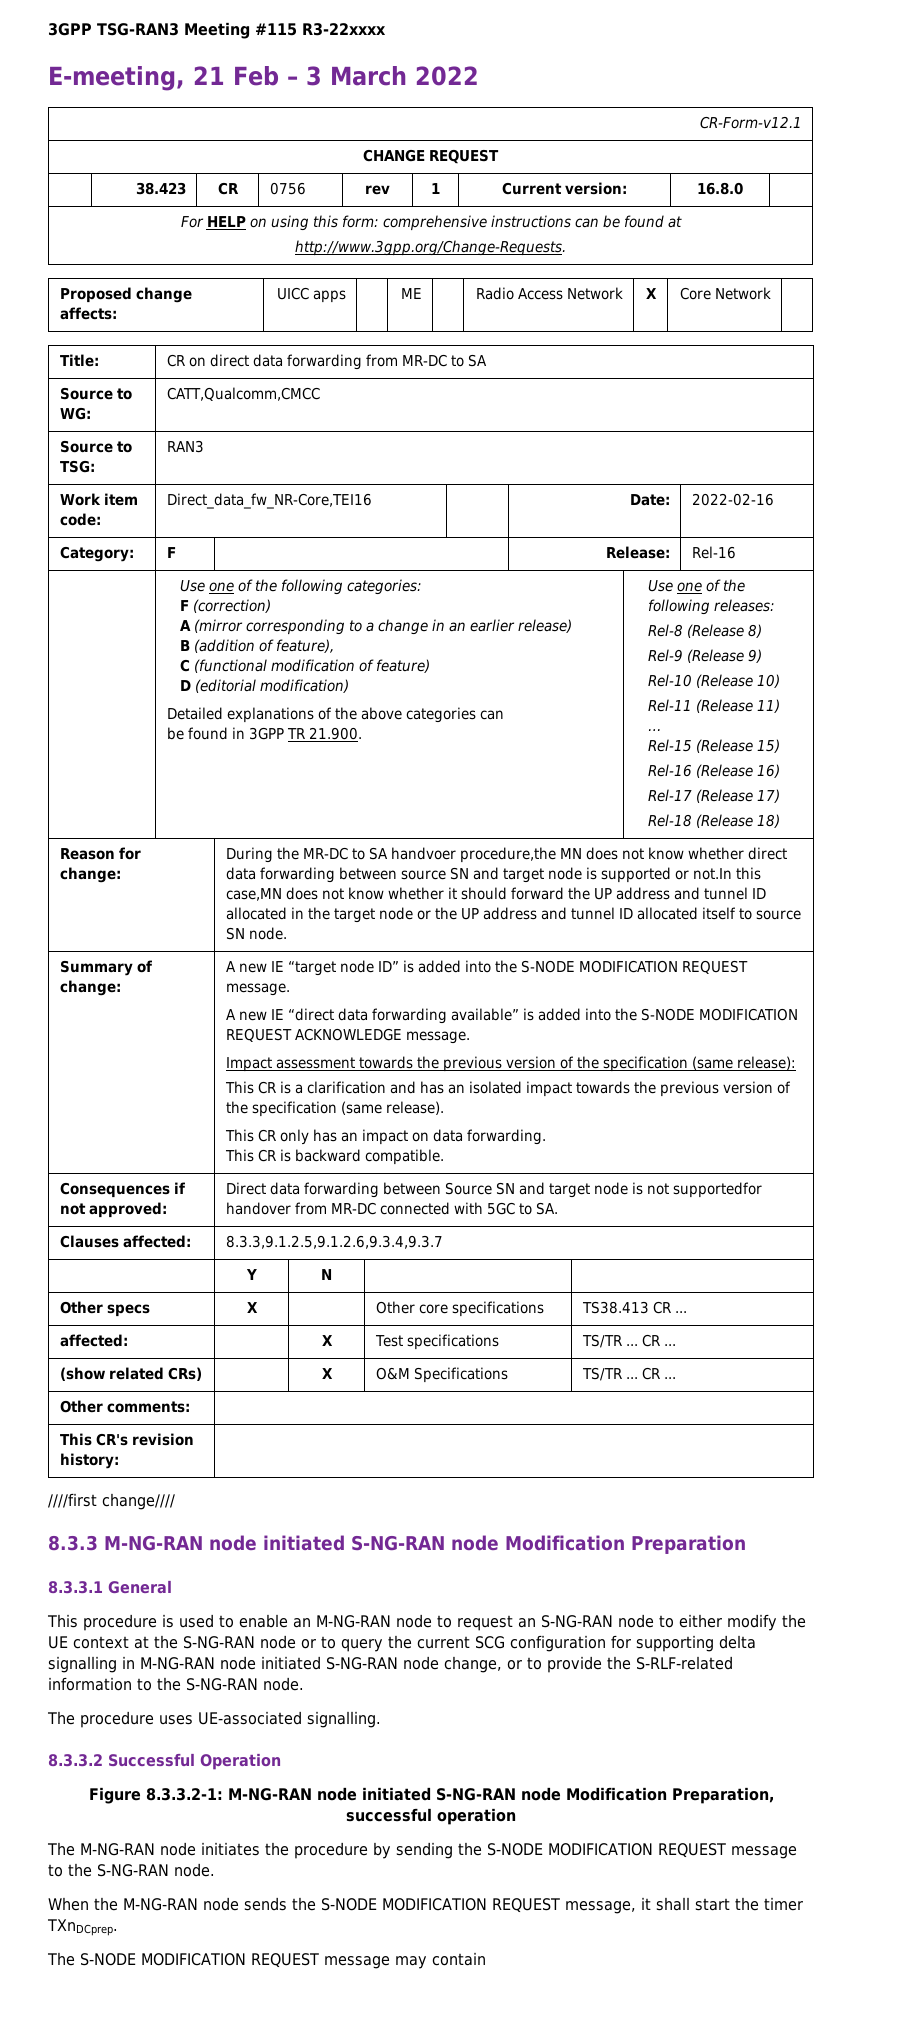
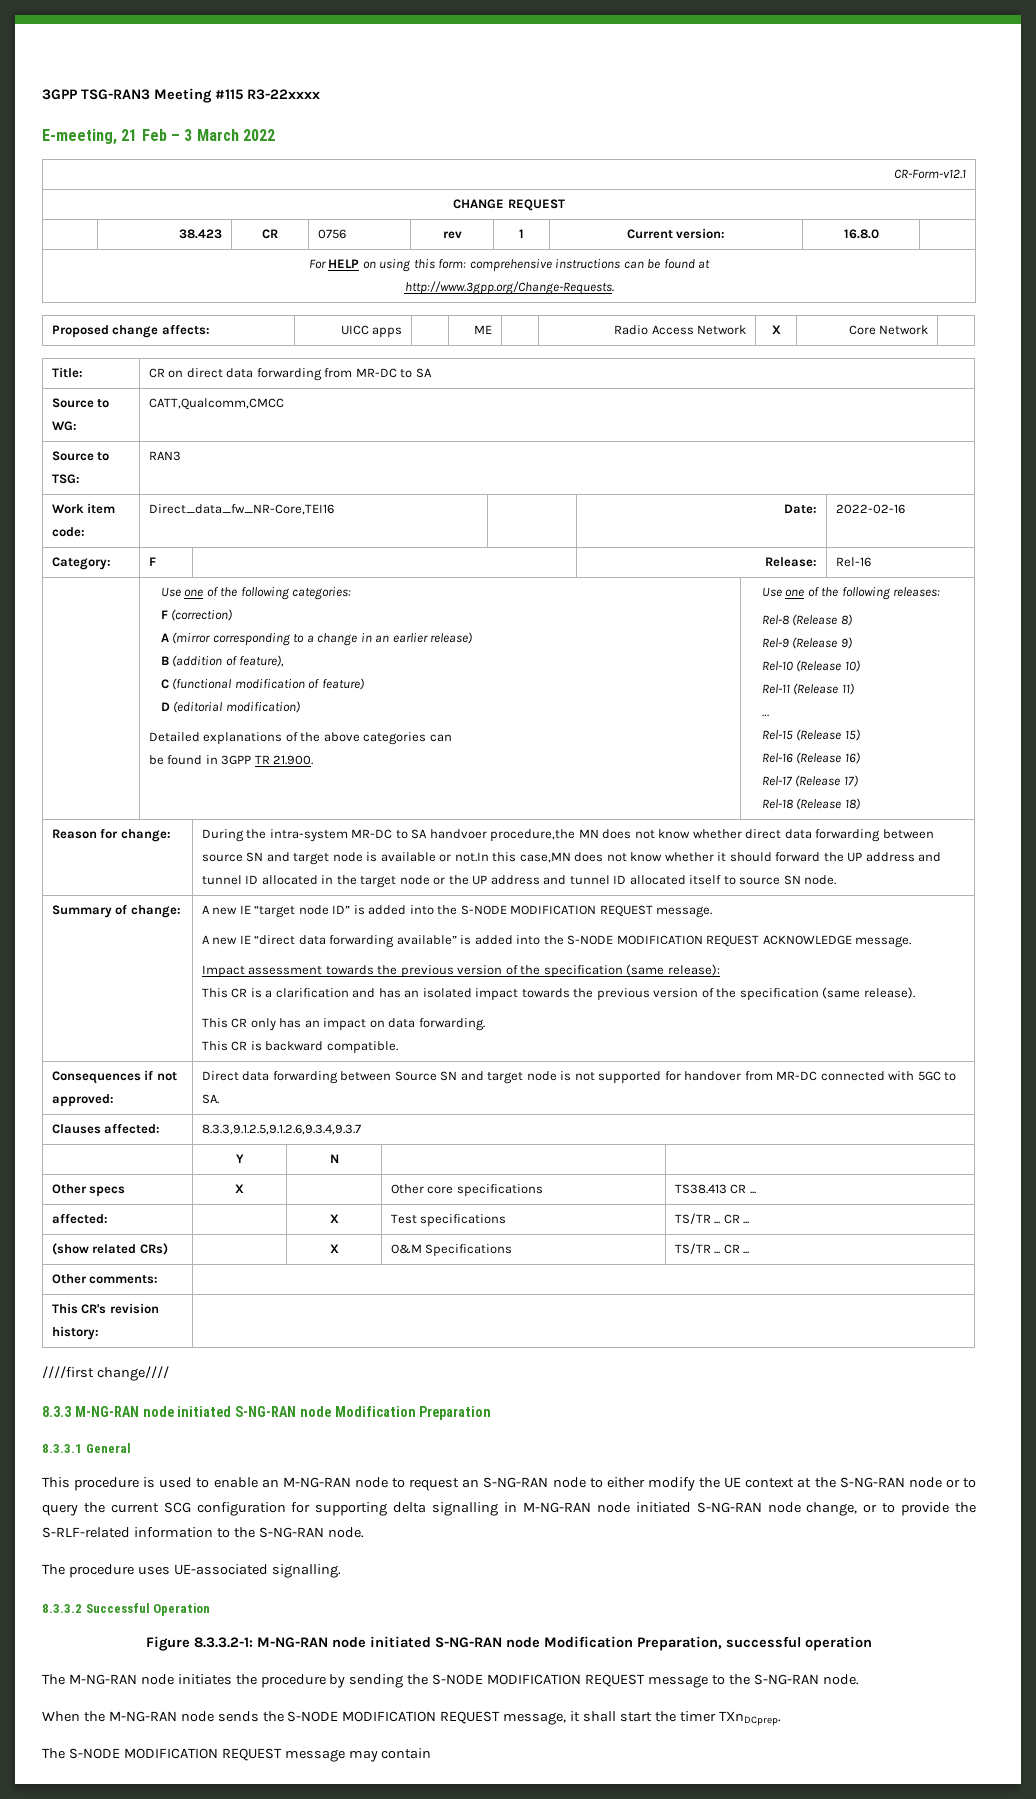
- During the MR-DC to SA handvoer procedure,the MN does not know whether direct data forwarding between source SN and target node is supported or not.In this case,MN does not know whether it should forward the UP address and tunnel ID allocated in the target node or the UP address and tunnel ID allocated itself to source SN node.
+ During the intra-system MR-DC to SA handvoer procedure,the MN does not know whether direct data forwarding between source SN and target node is available or not.In this case,MN does not know whether it should forward the UP address and tunnel ID allocated in the target node or the UP address and tunnel ID allocated itself to source SN node.
- Consequences if not approved: | Direct data forwarding between Source SN and target node is not supportedfor handover from MR-DC connected with 5GC to SA.
+ Consequences if not approved: | Direct data forwarding between Source SN and target node is not supported for handover from MR-DC connected with 5GC to SA.

